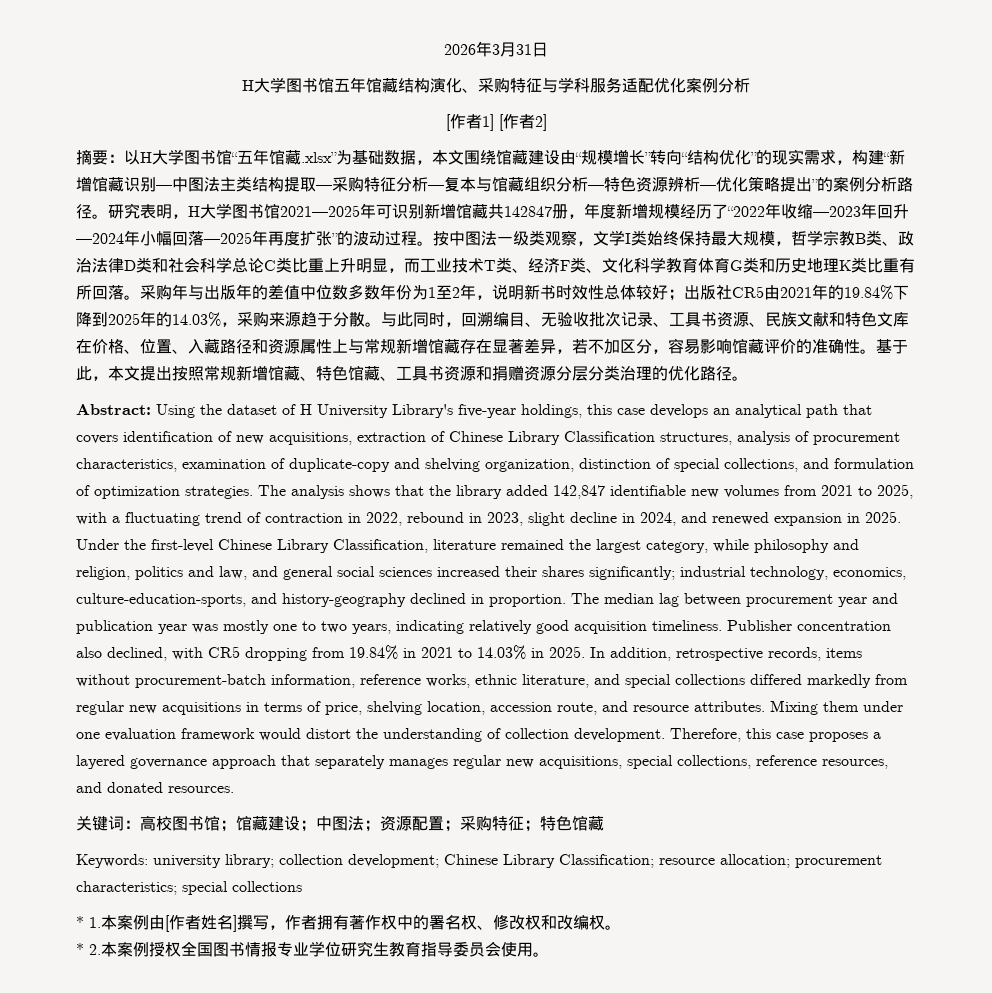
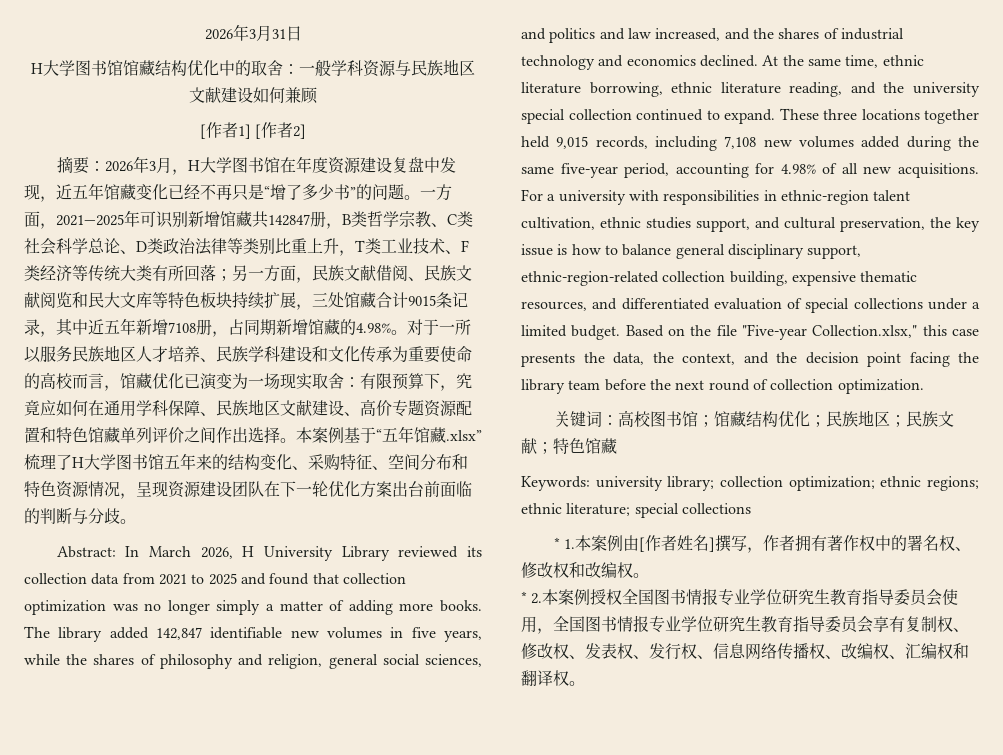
- H大学图书馆五年馆藏结构演化、采购特征与学科服务适配优化案例分析
+ H大学图书馆馆藏结构优化中的取舍：一般学科资源与民族地区文献建设如何兼顾
- 摘要：以H大学图书馆“五年馆藏.xlsx”为基础数据，本文围绕馆藏建设由“规模增长”转向“结构优化”的现实需求，构建“新增馆藏识别—中图法主类结构提取—采购特征分析—复本与馆藏组织分析—特色资源辨析—优化策略提出”的案例分析路径。研究表明，H大学图书馆2021—2025年可识别新增馆藏共142847册，年度新增规模经历了“2022年收缩—2023年回升—2024年小幅回落—2025年再度扩张”的波动过程。按中图法一级类观察，文学I类始终保持最大规模，哲学宗教B类、政治法律D类和社会科学总论C类比重上升明显，而工业技术T类、经济F类、文化科学教育体育G类和历史地理K类比重有所回落。采购年与出版年的差值中位数多数年份为1至2年，说明新书时效性总体较好；出版社CR5由2021年的19.84%下降到2025年的14.03%，采购来源趋于分散。与此同时，回溯编目、无验收批次记录、工具书资源、民族文献和特色文库在价格、位置、入藏路径和资源属性上与常规新增馆藏存在显著差异，若不加区分，容易影响馆藏评价的准确性。基于此，本文提出按照常规新增馆藏、特色馆藏、工具书资源和捐赠资源分层分类治理的优化路径。
- Abstract: Using the dataset of H University Library's five-year holdings, this case develops an analytical path that covers identification of new acquisitions, extraction of Chinese Library Classification structures, analysis of procurement characteristics, examination of duplicate-copy and shelving organization, distinction of special collections, and formulation of optimization strategies. The analysis shows that the library added 142,847 identifiable new volumes from 2021 to 2025, with a fluctuating trend of contraction in 2022, rebound in 2023, slight decline in 2024, and renewed expansion in 2025. Under the first-level Chinese Library Classification, literature remained the largest category, while philosophy and religion, politics and law, and general social sciences increased their shares significantly; industrial technology, economics, culture-education-sports, and history-geography declined in proportion. The median lag between procurement year and publication year was mostly one to two years, indicating relatively good acquisition timeliness. Publisher concentration also declined, with CR5 dropping from 19.84% in 2021 to 14.03% in 2025. In addition, retrospective records, items without procurement-batch information, reference works, ethnic literature, and special collections differed markedly from regular new acquisitions in terms of price, shelving location, accession route, and resource attributes. Mixing them under one evaluation framework would distort the understanding of collection development. Therefore, this case proposes a layered governance approach that separately manages regular new acquisitions, special collections, reference resources, and donated resources.
+ 摘要：2026年3月，H大学图书馆在年度资源建设复盘中发现，近五年馆藏变化已经不再只是“增了多少书”的问题。一方面，2021—2025年可识别新增馆藏共142847册，B类哲学宗教、C类社会科学总论、D类政治法律等类别比重上升，T类工业技术、F类经济等传统大类有所回落；另一方面，民族文献借阅、民族文献阅览和民大文库等特色板块持续扩展，三处馆藏合计9015条记录，其中近五年新增7108册，占同期新增馆藏的4.98%。对于一所以服务民族地区人才培养、民族学科建设和文化传承为重要使命的高校而言，馆藏优化已演变为一场现实取舍：有限预算下，究竟应如何在通用学科保障、民族地区文献建设、高价专题资源配置和特色馆藏单列评价之间作出选择。本案例基于“五年馆藏.xlsx”梳理了H大学图书馆五年来的结构变化、采购特征、空间分布和特色资源情况，呈现资源建设团队在下一轮优化方案出台前面临的判断与分歧。
+ Abstract: In March 2026, H University Library reviewed its collection data from 2021 to 2025 and found that collection optimization was no longer simply a matter of adding more books. The library added 142,847 identifiable new volumes in five years, while the shares of philosophy and religion, general social sciences, and politics and law increased, and the shares of industrial technology and economics declined. At the same time, ethnic literature borrowing, ethnic literature reading, and the university special collection continued to expand. These three locations together held 9,015 records, including 7,108 new volumes added during the same five-year period, accounting for 4.98% of all new acquisitions. For a university with responsibilities in ethnic-region talent cultivation, ethnic studies support, and cultural preservation, the key issue is how to balance general disciplinary support, ethnic-region-related collection building, expensive thematic resources, and differentiated evaluation of special collections under a limited budget. Based on the file "Five-year Collection.xlsx," this case presents the data, the context, and the decision point facing the library team before the next round of collection optimization.
- 关键词：高校图书馆；馆藏建设；中图法；资源配置；采购特征；特色馆藏
+ 关键词：高校图书馆；馆藏结构优化；民族地区；民族文献；特色馆藏
- Keywords: university library; collection development; Chinese Library Classification; resource allocation; procurement characteristics; special collections
+ Keywords: university library; collection optimization; ethnic regions; ethnic literature; special collections
- * 2.本案例授权全国图书情报专业学位研究生教育指导委员会使用。
+ * 2.本案例授权全国图书情报专业学位研究生教育指导委员会使用，全国图书情报专业学位研究生教育指导委员会享有复制权、修改权、发表权、发行权、信息网络传播权、改编权、汇编权和翻译权。

